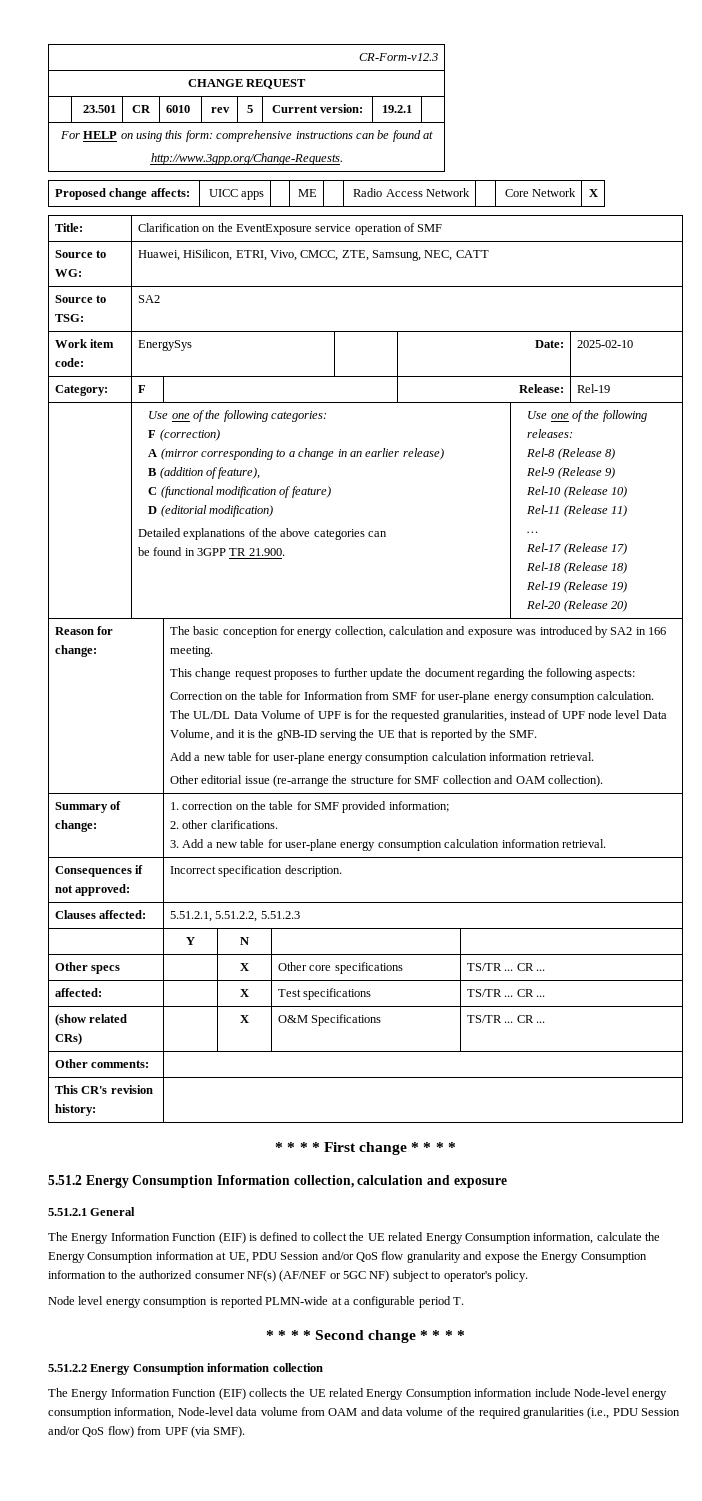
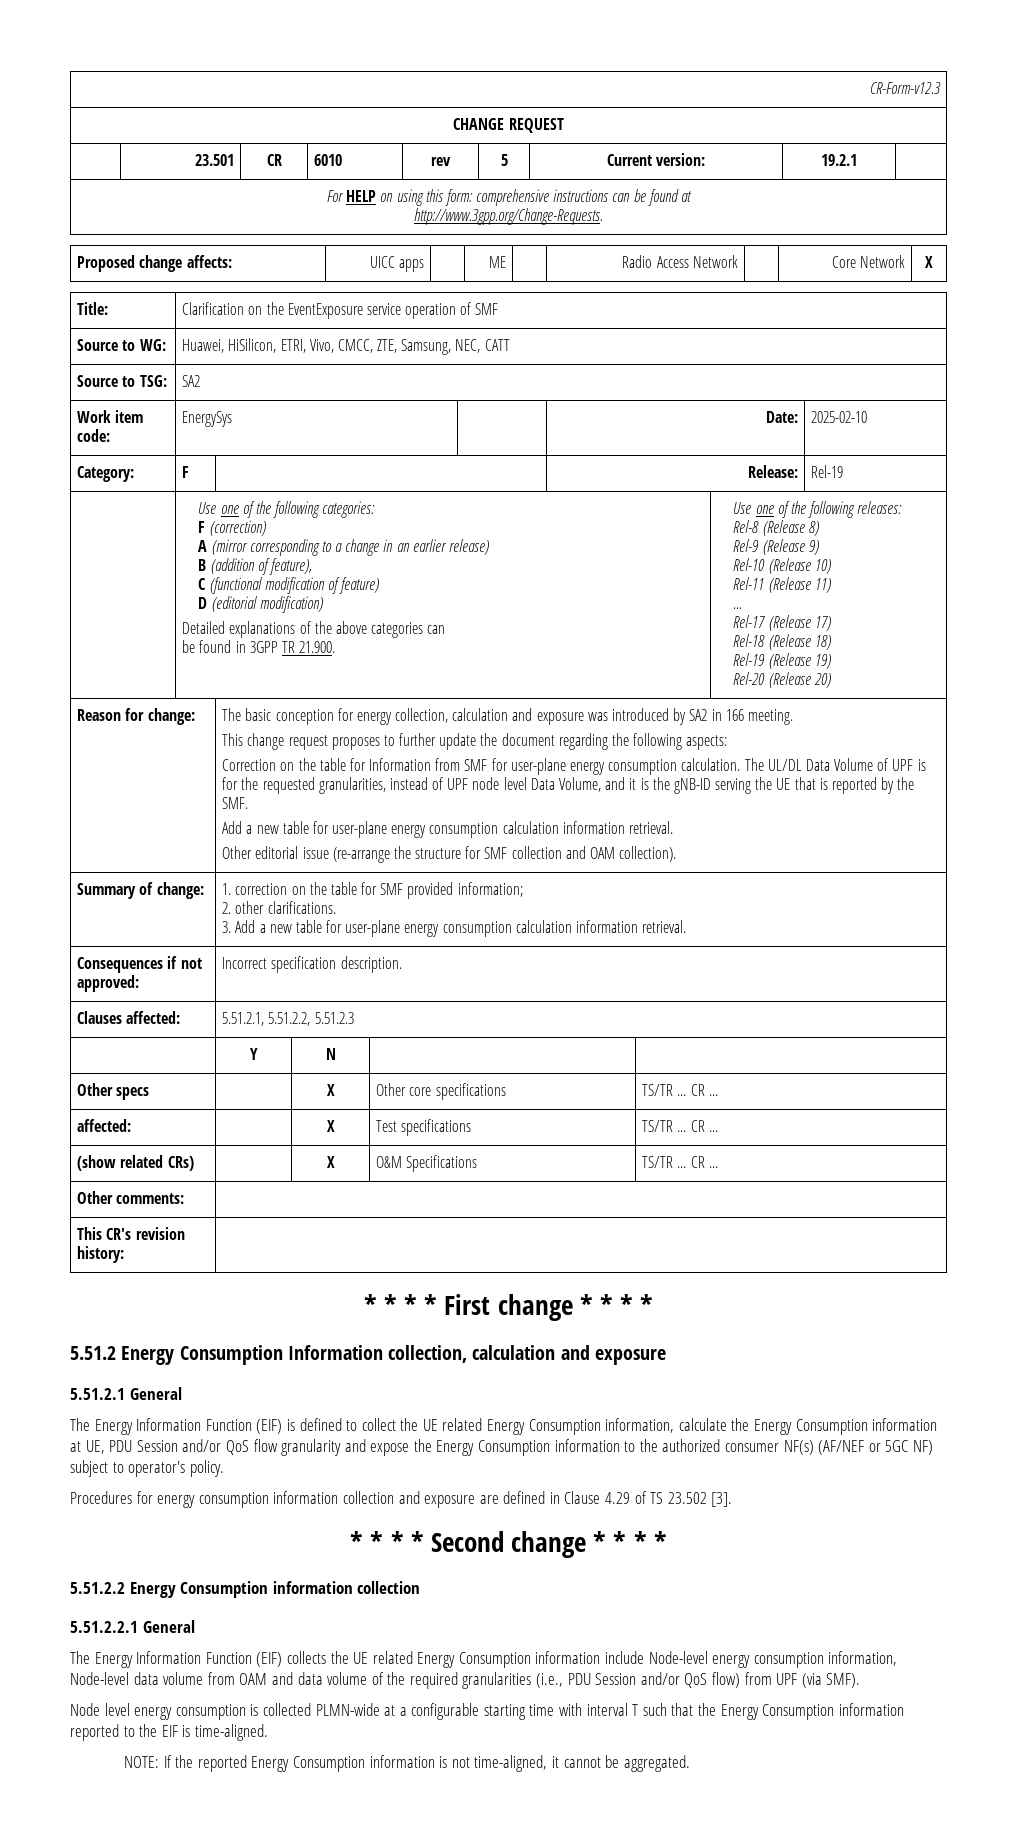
- Node level energy consumption is reported PLMN-wide at a configurable period T.
+ Procedures for energy consumption information collection and exposure are defined in Clause 4.29 of TS 23.502 [3].
+ 5.51.2.2.1 General
+ Node level energy consumption is collected PLMN-wide at a configurable starting time with interval T such that the Energy Consumption information reported to the EIF is time-aligned.
+ NOTE: If the reported Energy Consumption information is not time-aligned, it cannot be aggregated.

